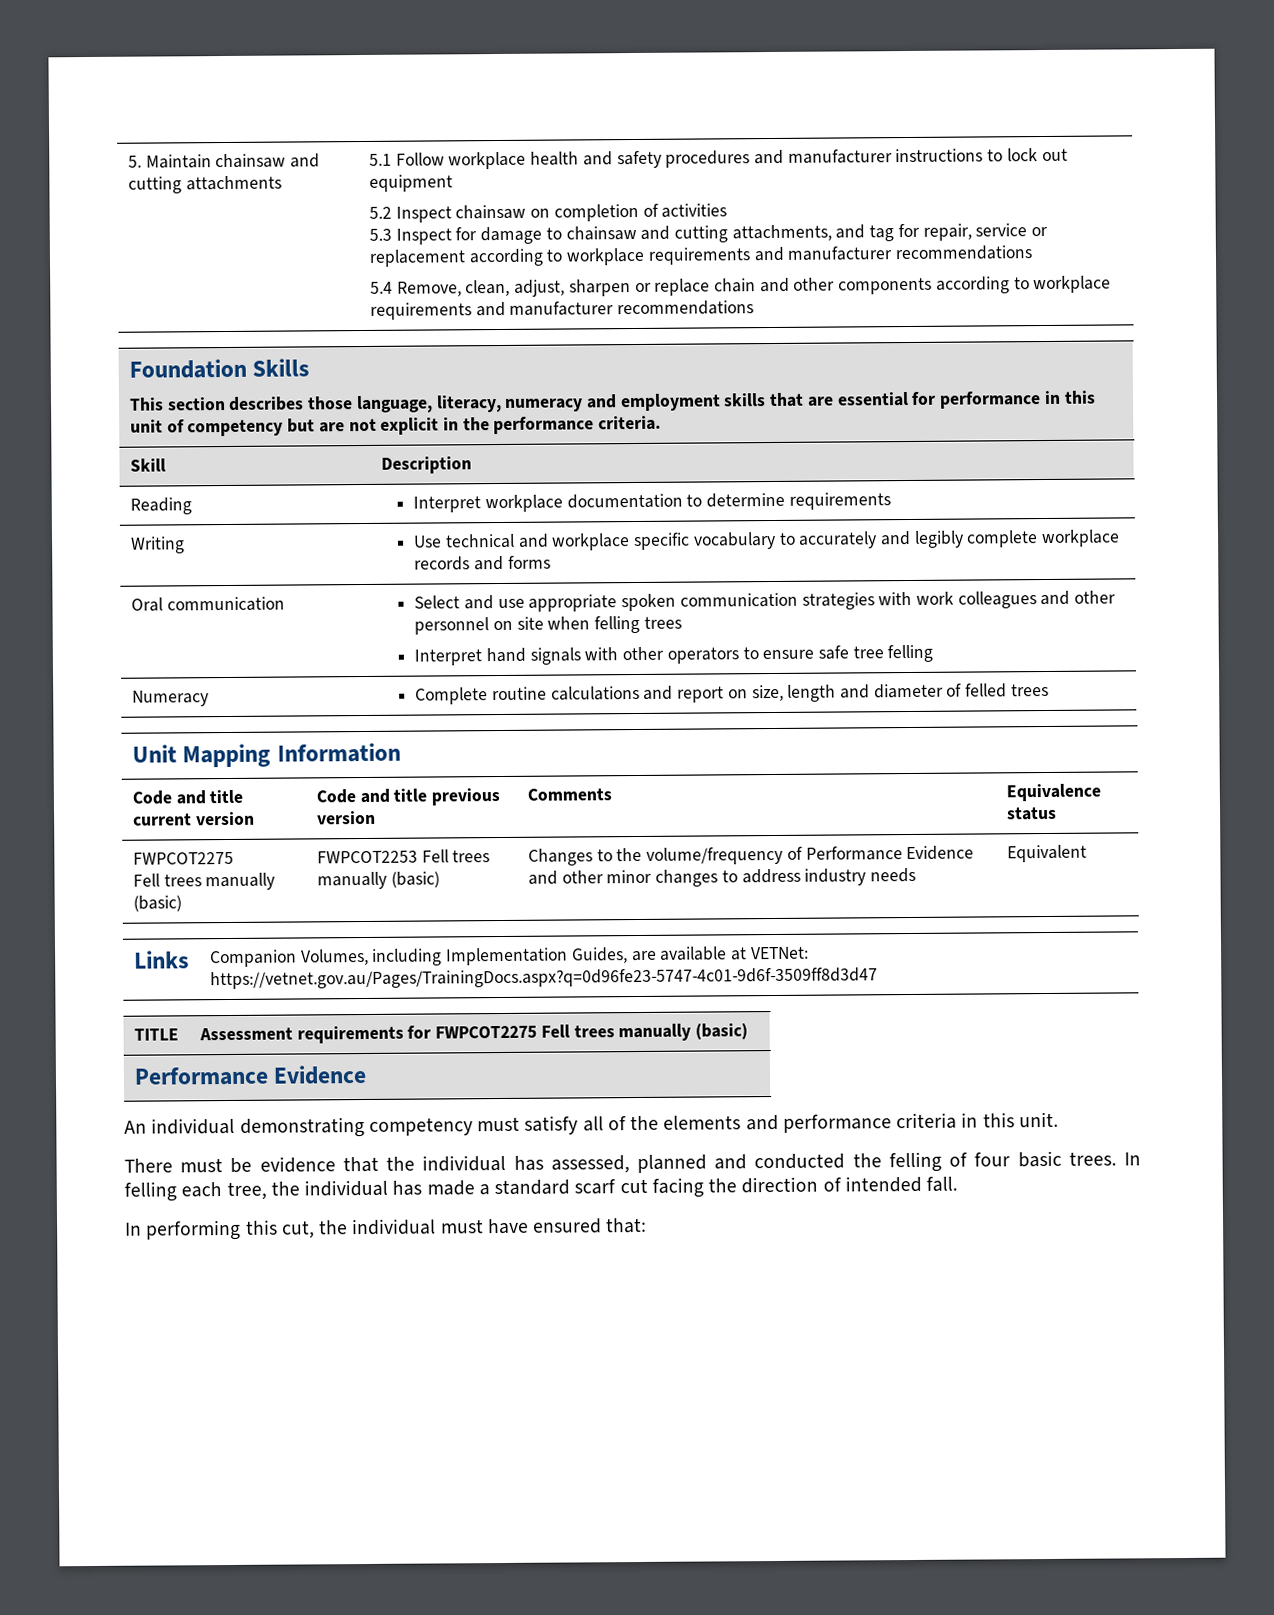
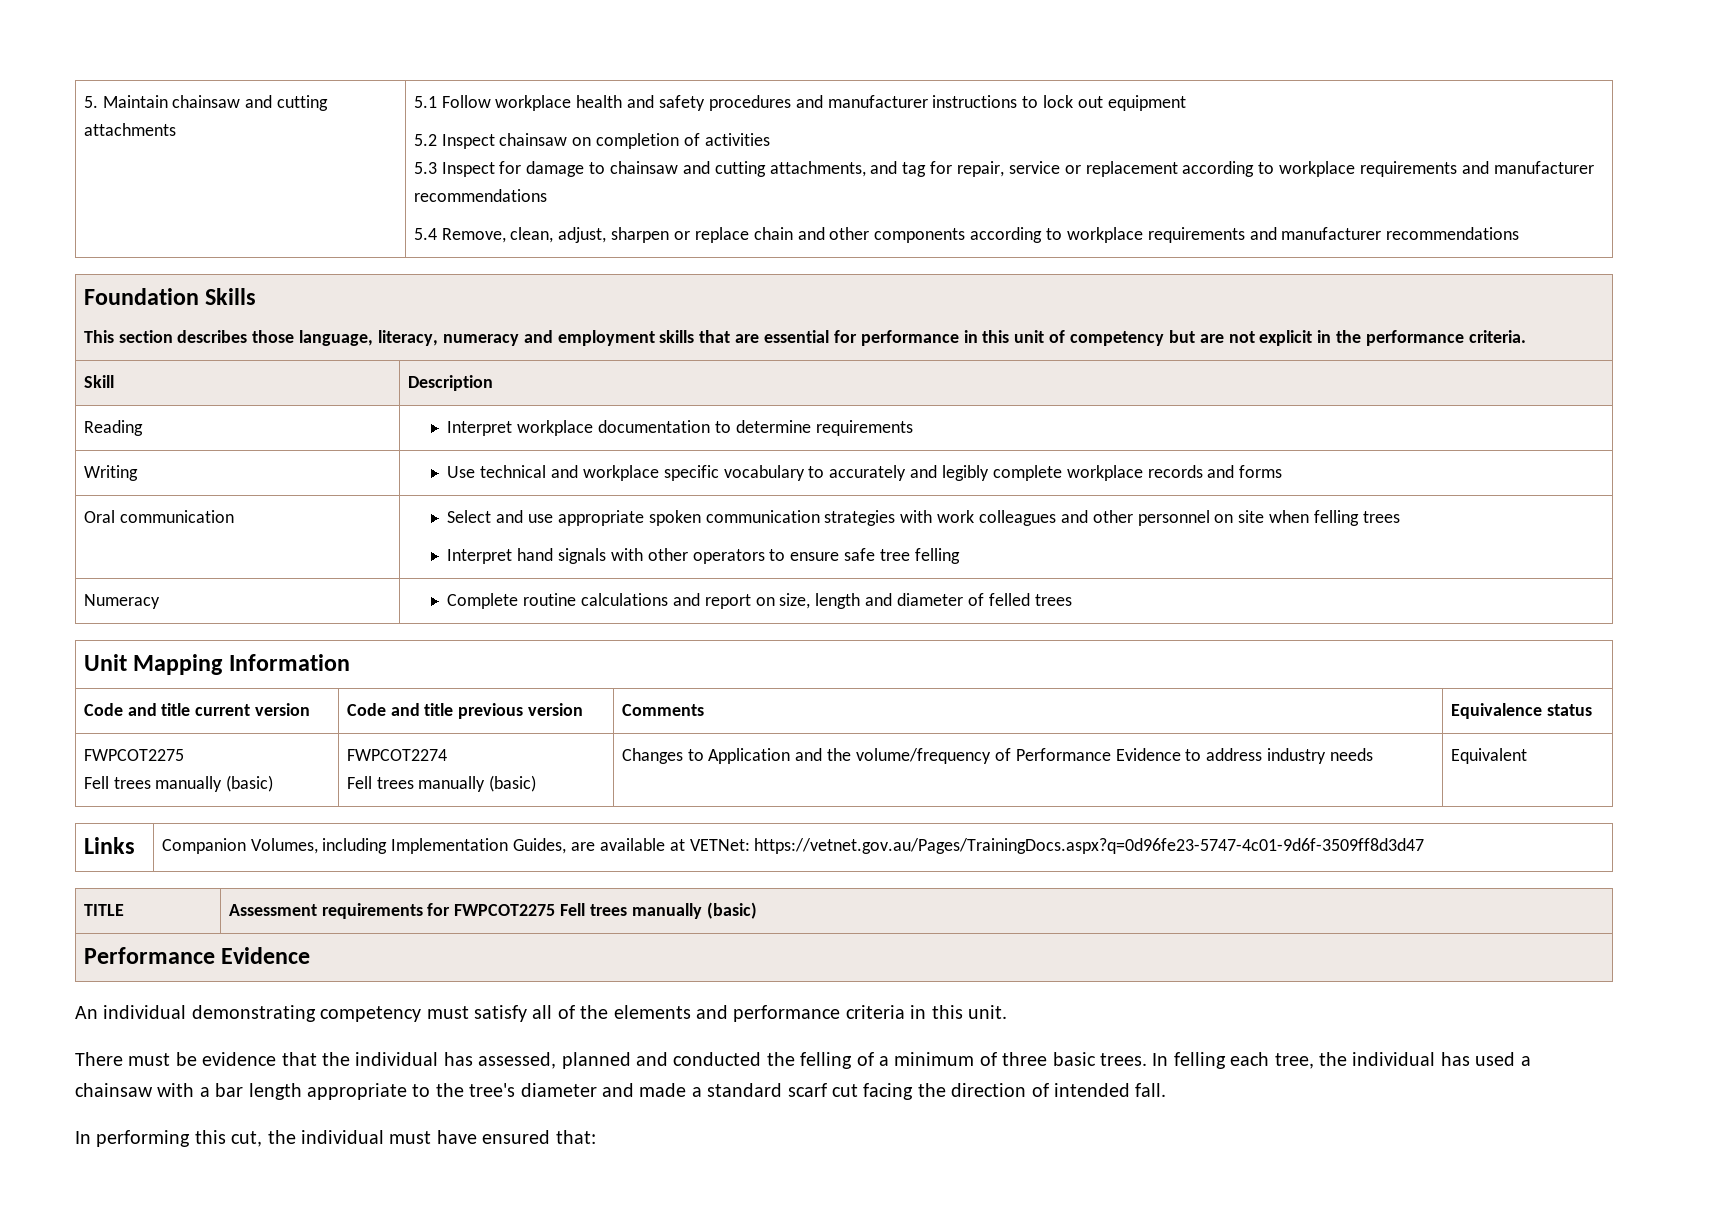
  Code and title current version | Code and title previous version | Comments | Equivalence status
  FWPCOT2275
- Fell trees manually (basic) | FWPCOT2253 Fell trees manually (basic) | Changes to the volume/frequency of Performance Evidence and other minor changes to address industry needs | Equivalent
+ Fell trees manually (basic) | FWPCOT2274
+ Fell trees manually (basic) | Changes to Application and the volume/frequency of Performance Evidence to address industry needs | Equivalent
- There must be evidence that the individual has assessed, planned and conducted the felling of four basic trees.
+ There must be evidence that the individual has assessed, planned and conducted the felling of a minimum of three basic trees.
- In felling each tree, the individual has made a standard scarf cut facing the direction of intended fall.
+ In felling each tree, the individual has used a chainsaw with a bar length appropriate to the tree's diameter and made a standard scarf cut facing the direction of intended fall.

